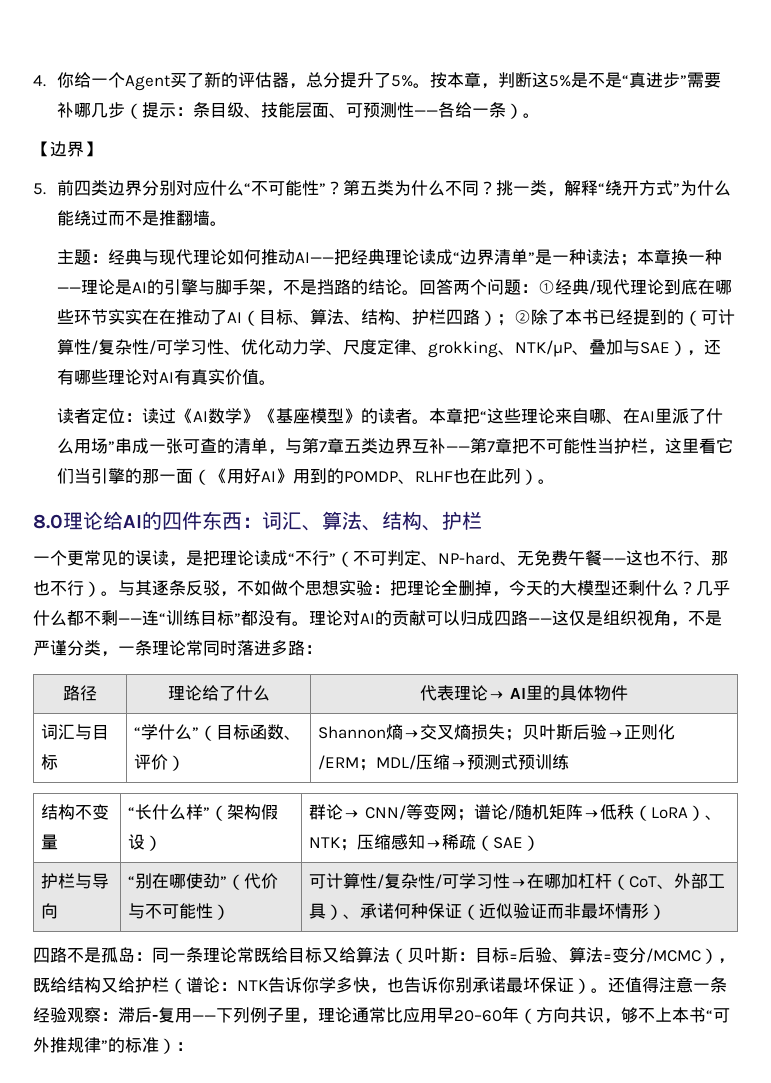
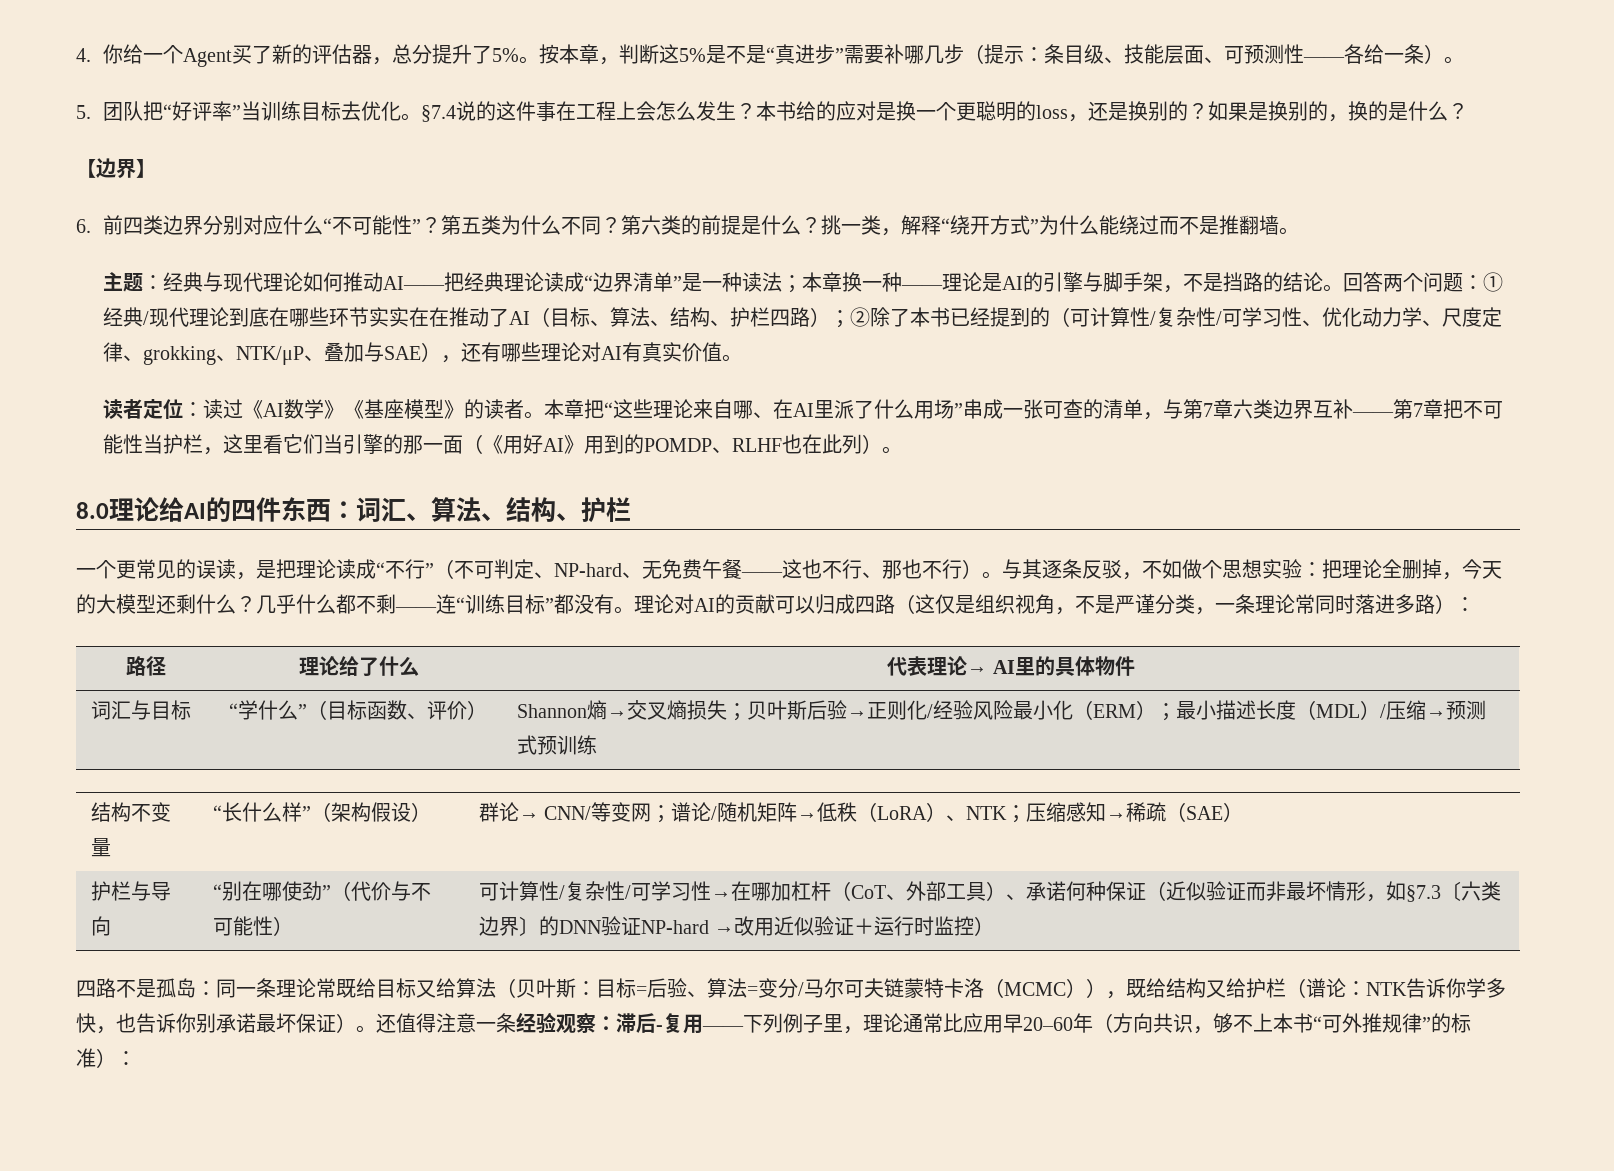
+ 5.团队把“好评率”当训练目标去优化。§7.4说的这件事在工程上会怎么发生？本书给的应对是换一个更聪明的loss，还是换别的？如果是换别的，换的是什么？
- 5.前四类边界分别对应什么“不可能性”？
+ 6.前四类边界分别对应什么“不可能性”？
+ 第六类的前提是什么？
- 本章把“这些理论来自哪、在AI里派了什么用场”串成一张可查的清单，与第7章五类边界互补——第7章把不可能性当护栏，这里看它们当引擎的那一面（《用好AI》用到的POMDP、RLHF也在此列）。
+ 本章把“这些理论来自哪、在AI里派了什么用场”串成一张可查的清单，与第7章六类边界互补——第7章把不可能性当护栏，这里看它们当引擎的那一面（《用好AI》用到的POMDP、RLHF也在此列）。
- 理论对AI的贡献可以归成四路——这仅是组织视角，不是严谨分类，一条理论常同时落进多路：
+ 理论对AI的贡献可以归成四路（这仅是组织视角，不是严谨分类，一条理论常同时落进多路）：
- 词汇与目标 | “学什么”（目标函数、评价） | Shannon熵→交叉熵损失；贝叶斯后验→正则化/ERM；MDL/压缩→预测式预训练
+ 词汇与目标 | “学什么”（目标函数、评价） | Shannon熵→交叉熵损失；贝叶斯后验→正则化/经验风险最小化（ERM）；最小描述长度（MDL）/压缩→预测式预训练
- 可计算性/复杂性/可学习性→在哪加杠杆（CoT、外部工具）、承诺何种保证（近似验证而非最坏情形）
+ 可计算性/复杂性/可学习性→在哪加杠杆（CoT、外部工具）、承诺何种保证（近似验证而非最坏情形，如§7.3〔六类边界〕的DNN验证NP-hard →改用近似验证＋运行时监控）
- 四路不是孤岛：同一条理论常既给目标又给算法（贝叶斯：目标=后验、算法=变分/MCMC），既给结构又给护栏（谱论：NTK告诉你学多快，也告诉你别承诺最坏保证）。
+ 四路不是孤岛：同一条理论常既给目标又给算法（贝叶斯：目标=后验、算法=变分/马尔可夫链蒙特卡洛（MCMC）），既给结构又给护栏（谱论：NTK告诉你学多快，也告诉你别承诺最坏保证）。

